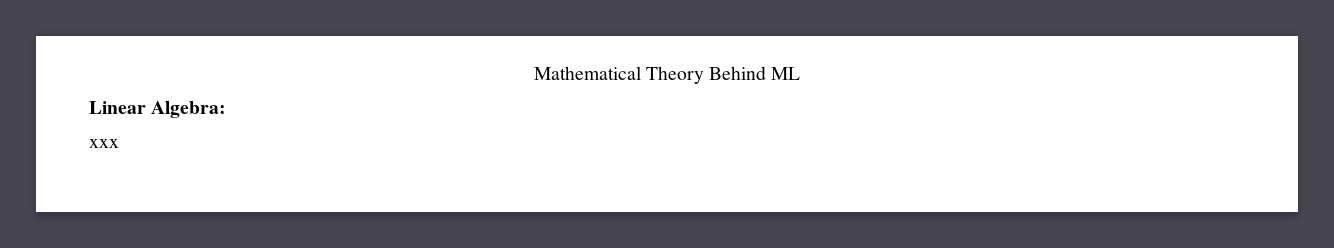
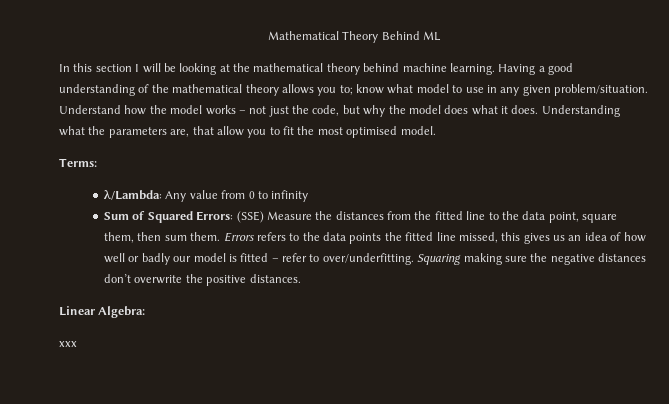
+ In this section I will be looking at the mathematical theory behind machine learning. Having a good understanding of the mathematical theory allows you to; know what model to use in any given problem/situation. Understand how the model works – not just the code, but why the model does what it does. Understanding what the parameters are, that allow you to fit the most optimised model.
+ Terms:
+ λ/Lambda: Any value from 0 to infinity
+ Sum of Squared Errors: (SSE) Measure the distances from the fitted line to the data point, square them, then sum them. Errors refers to the data points the fitted line missed, this gives us an idea of how well or badly our model is fitted – refer to over/underfitting. Squaring making sure the negative distances don’t overwrite the positive distances.

